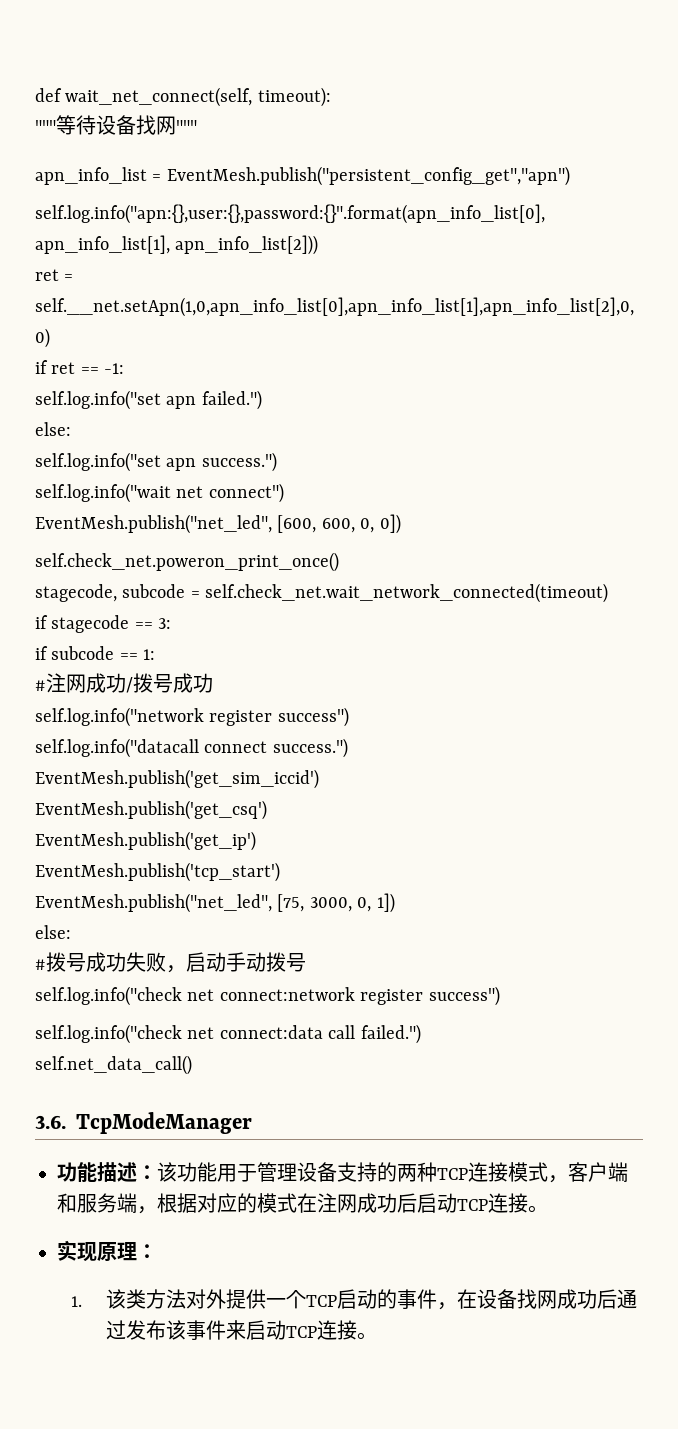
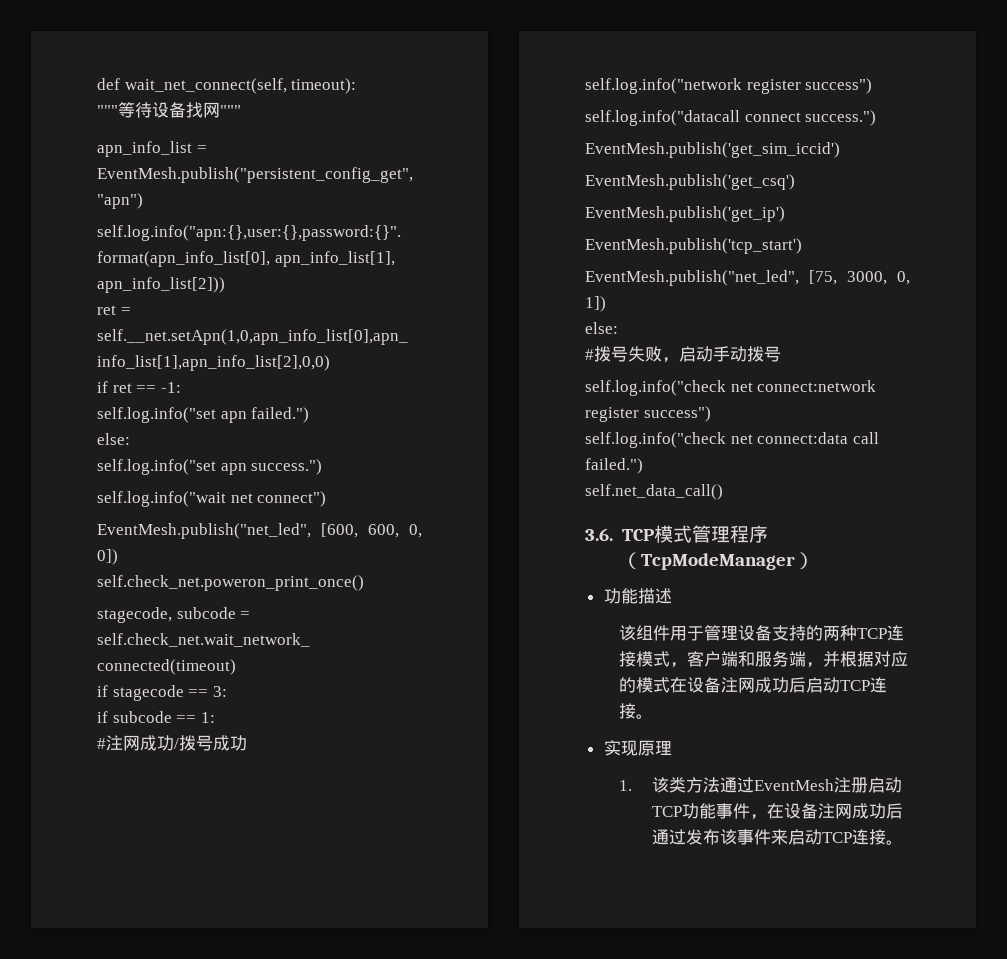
- #拨号成功失败，启动手动拨号
+ #拨号失败，启动手动拨号
- 3.6. TcpModeManager
+ 3.6. TCP模式管理程序（TcpModeManager）
- 功能描述：该功能用于管理设备支持的两种TCP连接模式，客户端和服务端，根据对应的模式在注网成功后启动TCP连接。
+ 功能描述
+ 该组件用于管理设备支持的两种TCP连接模式，客户端和服务端，并根据对应的模式在设备注网成功后启动TCP连接。
- 实现原理：
+ 实现原理
- 1.该类方法对外提供一个TCP启动的事件，在设备找网成功后通过发布该事件来启动TCP连接。
+ 1.该类方法通过EventMesh注册启动TCP功能事件，在设备注网成功后通过发布该事件来启动TCP连接。

